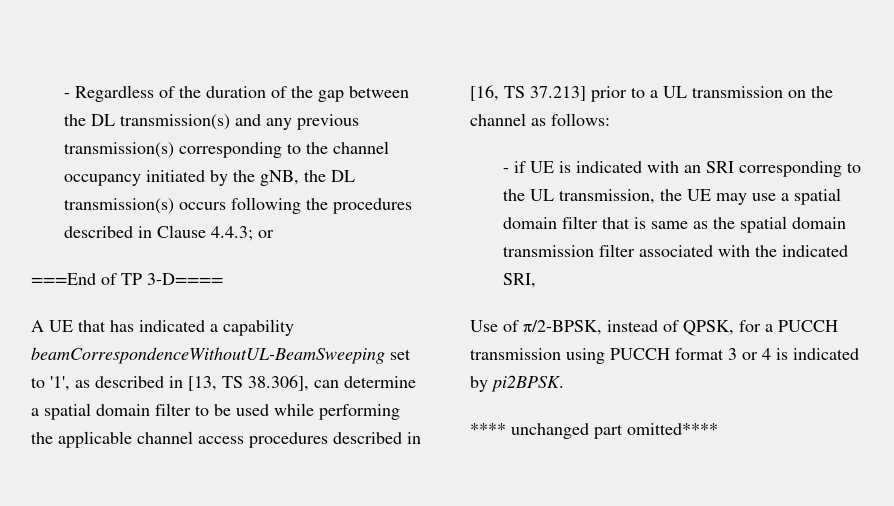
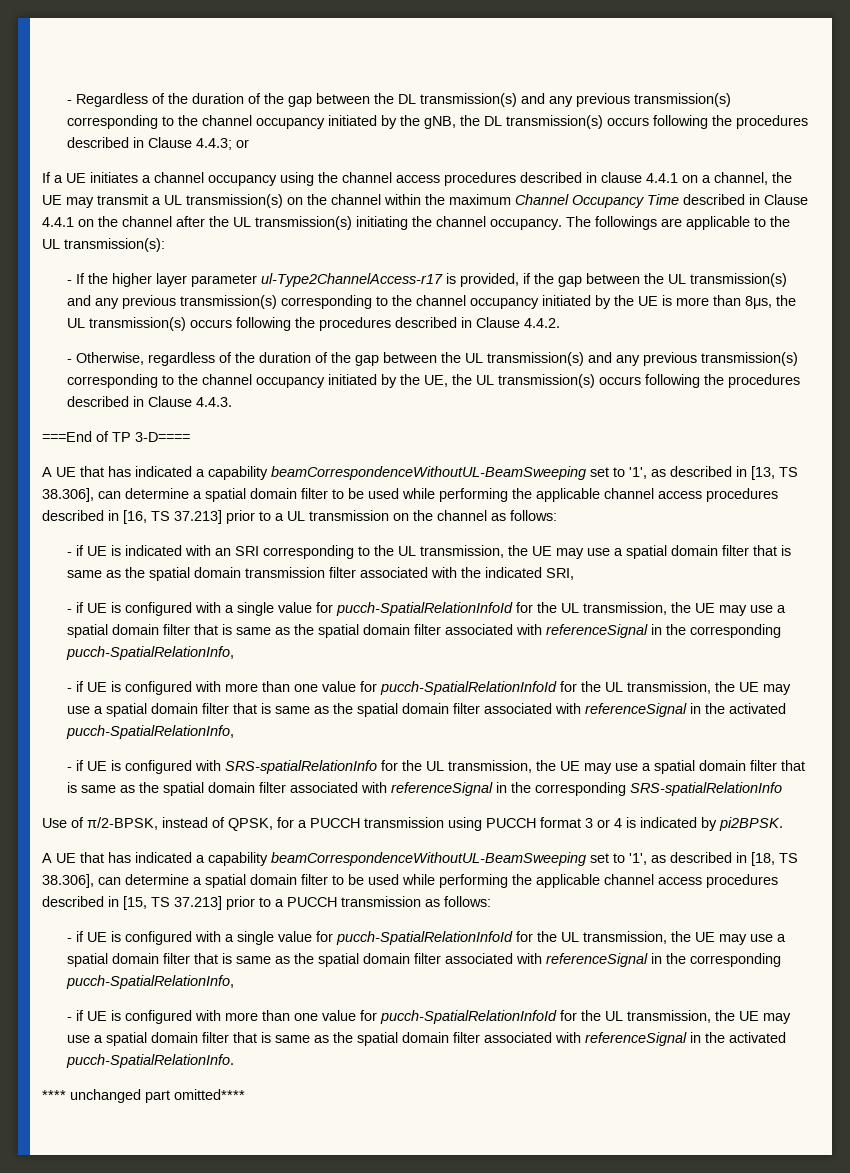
+ If a UE initiates a channel occupancy using the channel access procedures described in clause 4.4.1 on a channel, the UE may transmit a UL transmission(s) on the channel within the maximum Channel Occupancy Time described in Clause 4.4.1 on the channel after the UL transmission(s) initiating the channel occupancy. The followings are applicable to the UL transmission(s):
+ - If the higher layer parameter ul-Type2ChannelAccess-r17 is provided, if the gap between the UL transmission(s) and any previous transmission(s) corresponding to the channel occupancy initiated by the UE is more than 8μs, the UL transmission(s) occurs following the procedures described in Clause 4.4.2.
+ - Otherwise, regardless of the duration of the gap between the UL transmission(s) and any previous transmission(s) corresponding to the channel occupancy initiated by the UE, the UL transmission(s) occurs following the procedures described in Clause 4.4.3.
  - if UE is indicated with an SRI corresponding to the UL transmission, the UE may use a spatial domain filter that is same as the spatial domain transmission filter associated with the indicated SRI,
+ - if UE is configured with a single value for pucch-SpatialRelationInfoId for the UL transmission, the UE may use a spatial domain filter that is same as the spatial domain filter associated with referenceSignal in the corresponding pucch-SpatialRelationInfo,
+ - if UE is configured with more than one value for pucch-SpatialRelationInfoId for the UL transmission, the UE may use a spatial domain filter that is same as the spatial domain filter associated with referenceSignal in the activated pucch-SpatialRelationInfo,
+ - if UE is configured with SRS-spatialRelationInfo for the UL transmission, the UE may use a spatial domain filter that is same as the spatial domain filter associated with referenceSignal in the corresponding SRS-spatialRelationInfo
+ A UE that has indicated a capability beamCorrespondenceWithoutUL-BeamSweeping set to '1', as described in [18, TS 38.306], can determine a spatial domain filter to be used while performing the applicable channel access procedures described in [15, TS 37.213] prior to a PUCCH transmission as follows:
+ - if UE is configured with a single value for pucch-SpatialRelationInfoId for the UL transmission, the UE may use a spatial domain filter that is same as the spatial domain filter associated with referenceSignal in the corresponding pucch-SpatialRelationInfo,
+ - if UE is configured with more than one value for pucch-SpatialRelationInfoId for the UL transmission, the UE may use a spatial domain filter that is same as the spatial domain filter associated with referenceSignal in the activated pucch-SpatialRelationInfo.

